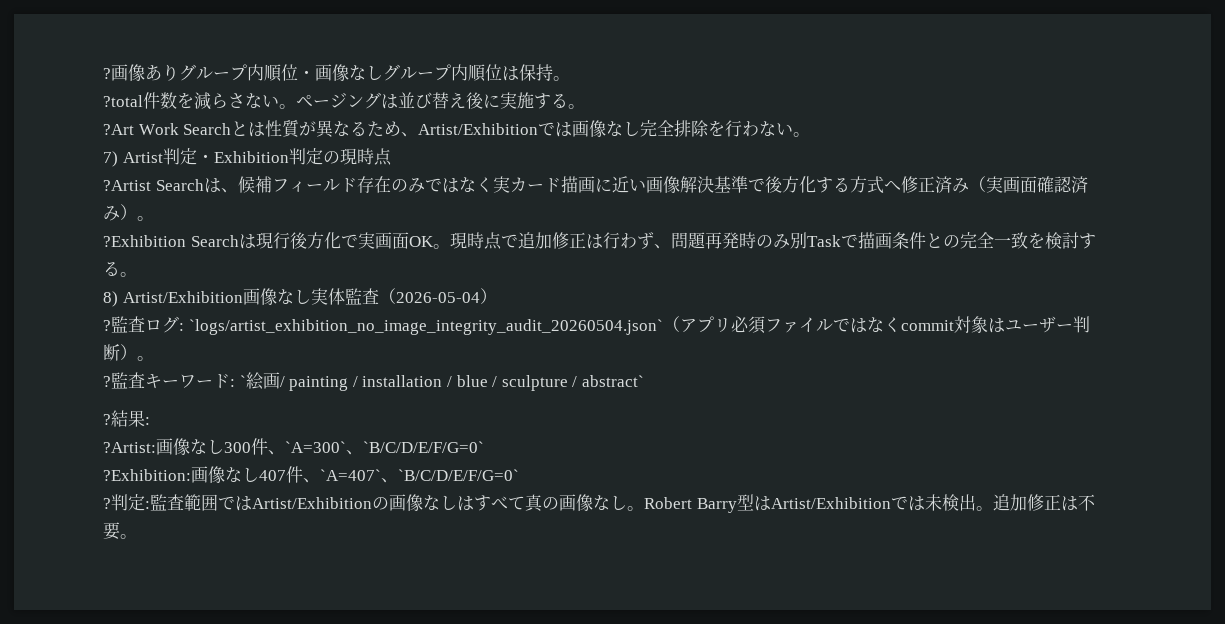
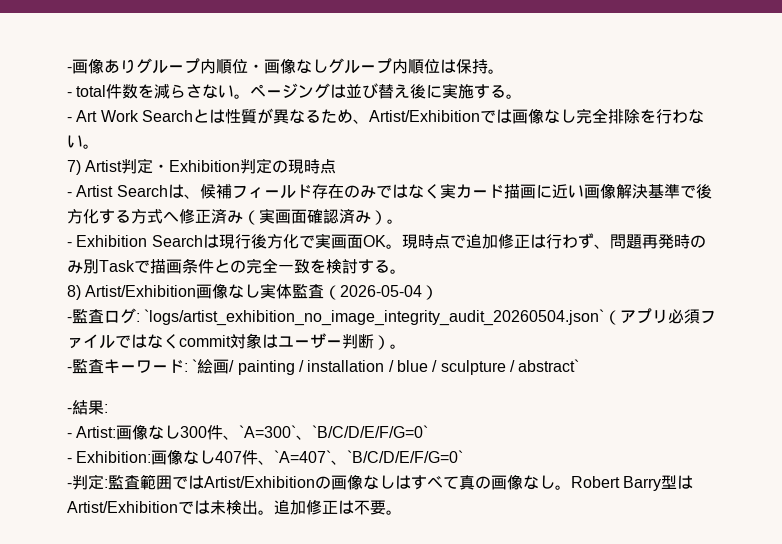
- ?画像ありグループ内順位・画像なしグループ内順位は保持。
+ -画像ありグループ内順位・画像なしグループ内順位は保持。
- ?total件数を減らさない。
+ - total件数を減らさない。
- ?Art Work Searchとは性質が異なるため、Artist/Exhibitionでは画像なし完全排除を行わない。
+ - Art Work Searchとは性質が異なるため、Artist/Exhibitionでは画像なし完全排除を行わない。
- ?Artist Searchは、候補フィールド存在のみではなく実カード描画に近い画像解決基準で後方化する方式へ修正済み（実画面確認済み）。
+ - Artist Searchは、候補フィールド存在のみではなく実カード描画に近い画像解決基準で後方化する方式へ修正済み（実画面確認済み）。
- ?Exhibition Searchは現行後方化で実画面OK。
+ - Exhibition Searchは現行後方化で実画面OK。
- ?監査ログ: `logs/artist_exhibition_no_image_integrity_audit_20260504.json`（アプリ必須ファイルではなくcommit対象はユーザー判断）。
+ -監査ログ: `logs/artist_exhibition_no_image_integrity_audit_20260504.json`（アプリ必須ファイルではなくcommit対象はユーザー判断）。
- ?監査キーワード: `絵画/ painting / installation / blue / sculpture / abstract`
+ -監査キーワード: `絵画/ painting / installation / blue / sculpture / abstract`
- ?結果:
+ -結果:
- ?Artist:画像なし300件、`A=300`、`B/C/D/E/F/G=0`
+ - Artist:画像なし300件、`A=300`、`B/C/D/E/F/G=0`
- ?Exhibition:画像なし407件、`A=407`、`B/C/D/E/F/G=0`
+ - Exhibition:画像なし407件、`A=407`、`B/C/D/E/F/G=0`
- ?判定:監査範囲ではArtist/Exhibitionの画像なしはすべて真の画像なし。
+ -判定:監査範囲ではArtist/Exhibitionの画像なしはすべて真の画像なし。

